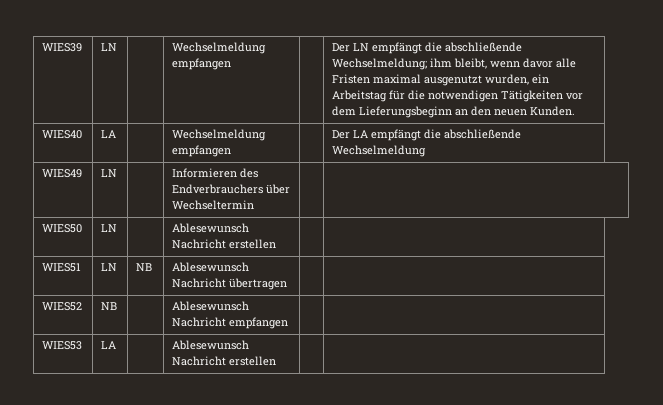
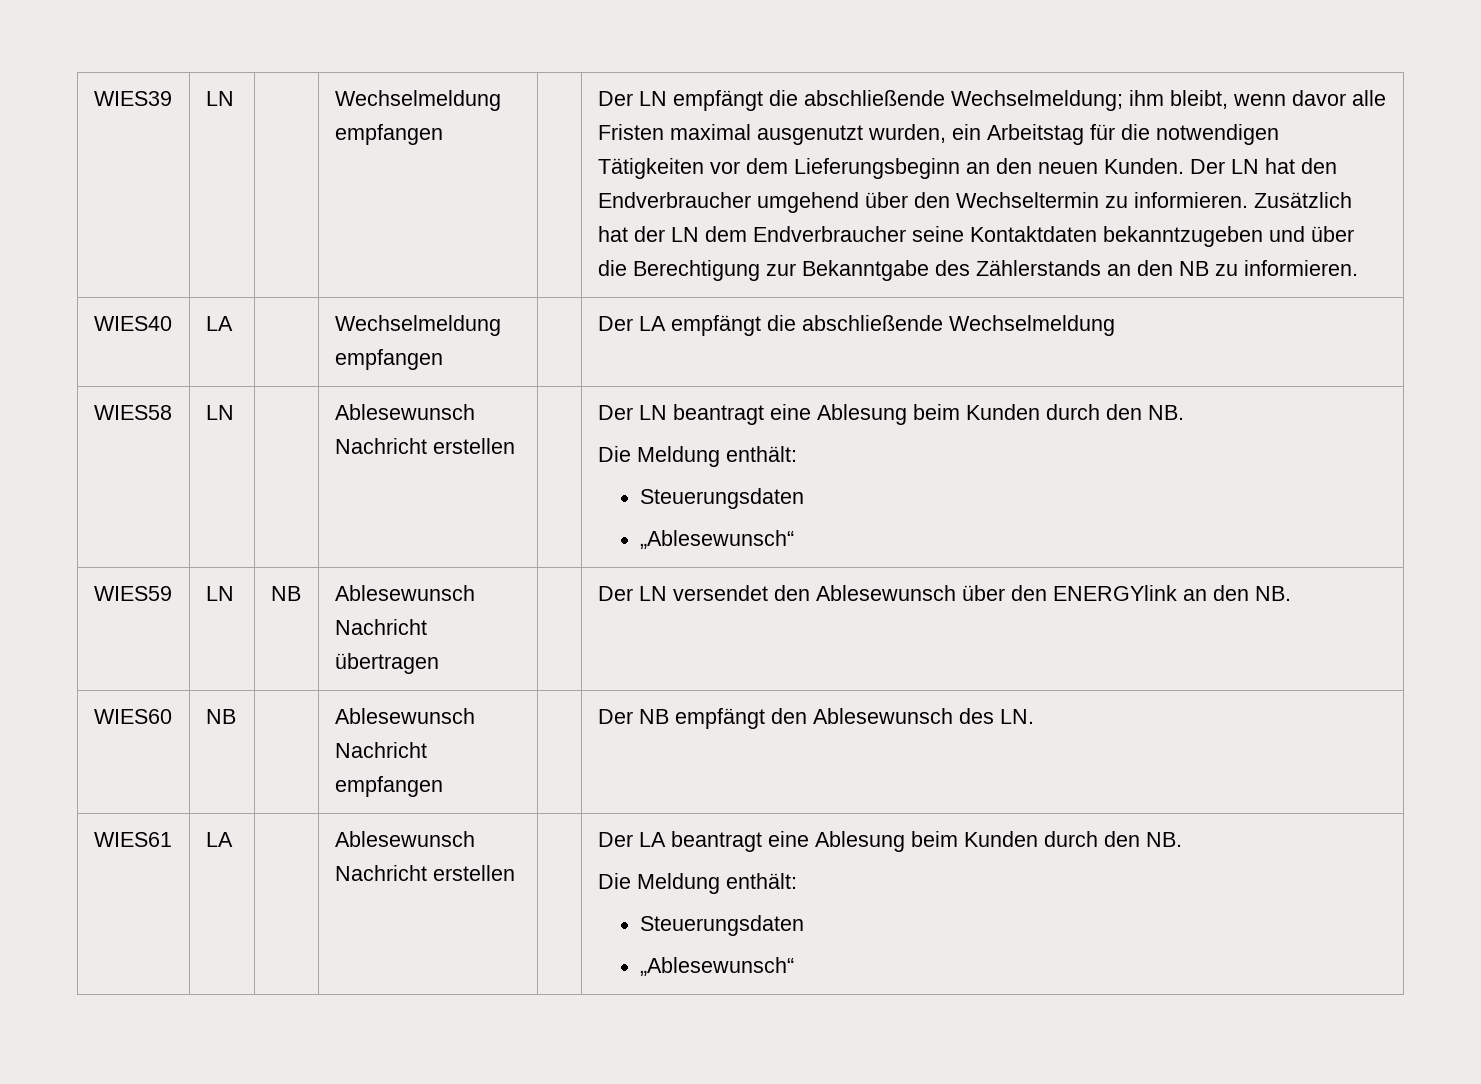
+ Der LN hat den Endverbraucher umgehend über den Wechseltermin zu informieren. Zusätzlich hat der LN dem Endverbraucher seine Kontaktdaten bekanntzugeben und über die Berechtigung zur Bekanntgabe des Zählerstands an den NB zu informieren.
- WIES49 | LN | | Informieren des Endverbrauchers über Wechseltermin | |
- WIES50 | LN | | Ablesewunsch Nachricht erstellen | |
- WIES51 | LN | NB | Ablesewunsch Nachricht übertragen | |
- WIES52 | NB | | Ablesewunsch Nachricht empfangen | |
- WIES53 | LA | | Ablesewunsch Nachricht erstellen | |
+ WIES58 | LN | | Ablesewunsch Nachricht erstellen | | Der LN beantragt eine Ablesung beim Kunden durch den NB.
+ Die Meldung enthält:
+ Steuerungsdaten
+ „Ablesewunsch“
+ WIES59 | LN | NB | Ablesewunsch Nachricht übertragen | | Der LN versendet den Ablesewunsch über den ENERGYlink an den NB.
+ WIES60 | NB | | Ablesewunsch Nachricht empfangen | | Der NB empfängt den Ablesewunsch des LN.
+ WIES61 | LA | | Ablesewunsch Nachricht erstellen | | Der LA beantragt eine Ablesung beim Kunden durch den NB.
+ Die Meldung enthält:
+ Steuerungsdaten
+ „Ablesewunsch“

